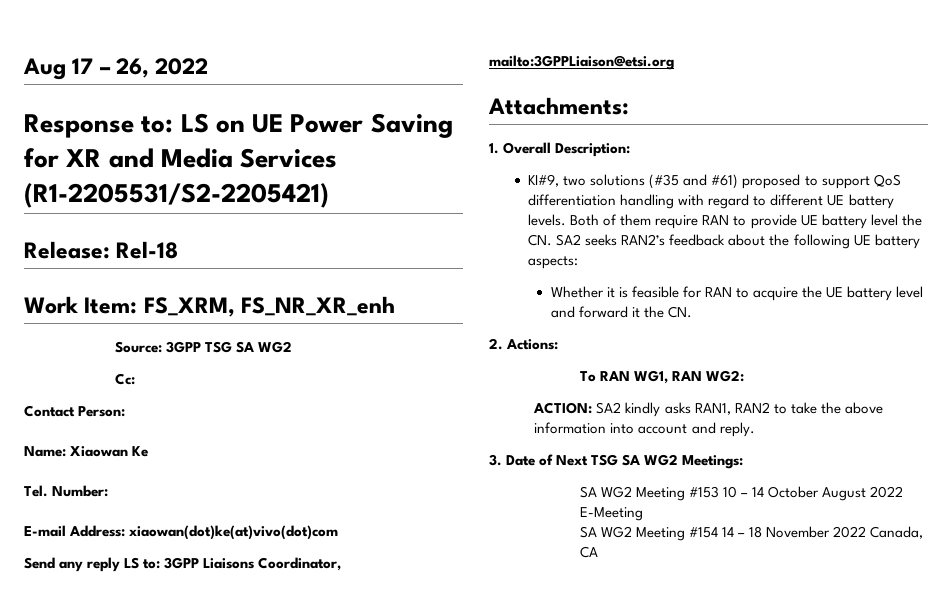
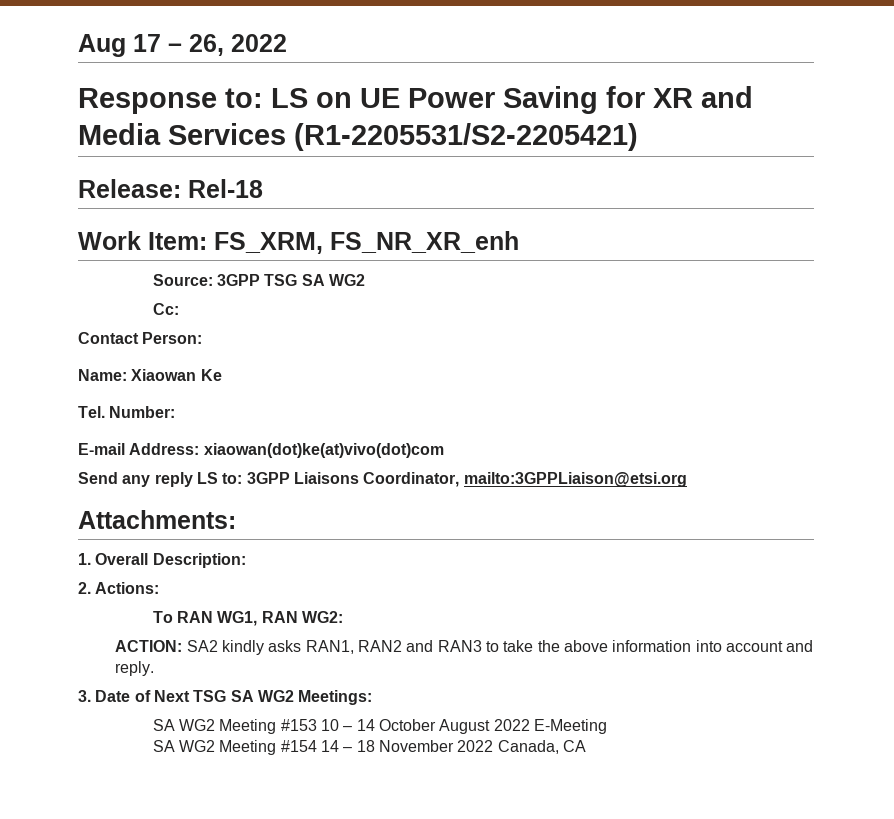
- KI#9, two solutions (#35 and #61) proposed to support QoS differentiation handling with regard to different UE battery levels. Both of them require RAN to provide UE battery level the CN. SA2 seeks RAN2’s feedback about the following UE battery aspects:
- Whether it is feasible for RAN to acquire the UE battery level and forward it the CN.
- ACTION: SA2 kindly asks RAN1, RAN2 to take the above information into account and reply.
+ ACTION: SA2 kindly asks RAN1, RAN2 and RAN3 to take the above information into account and reply.

